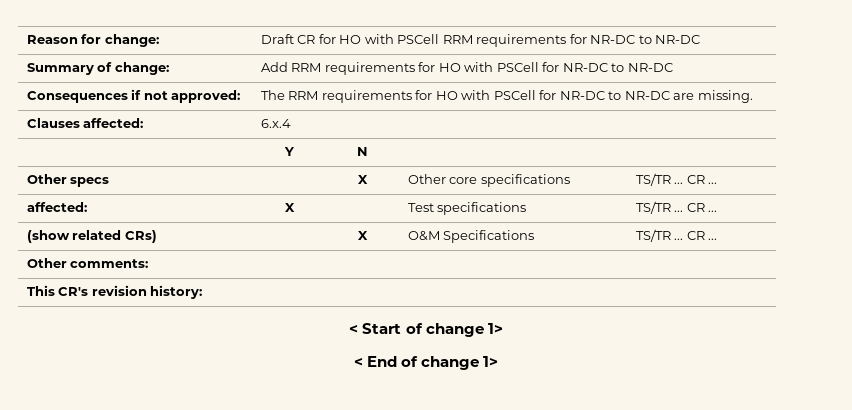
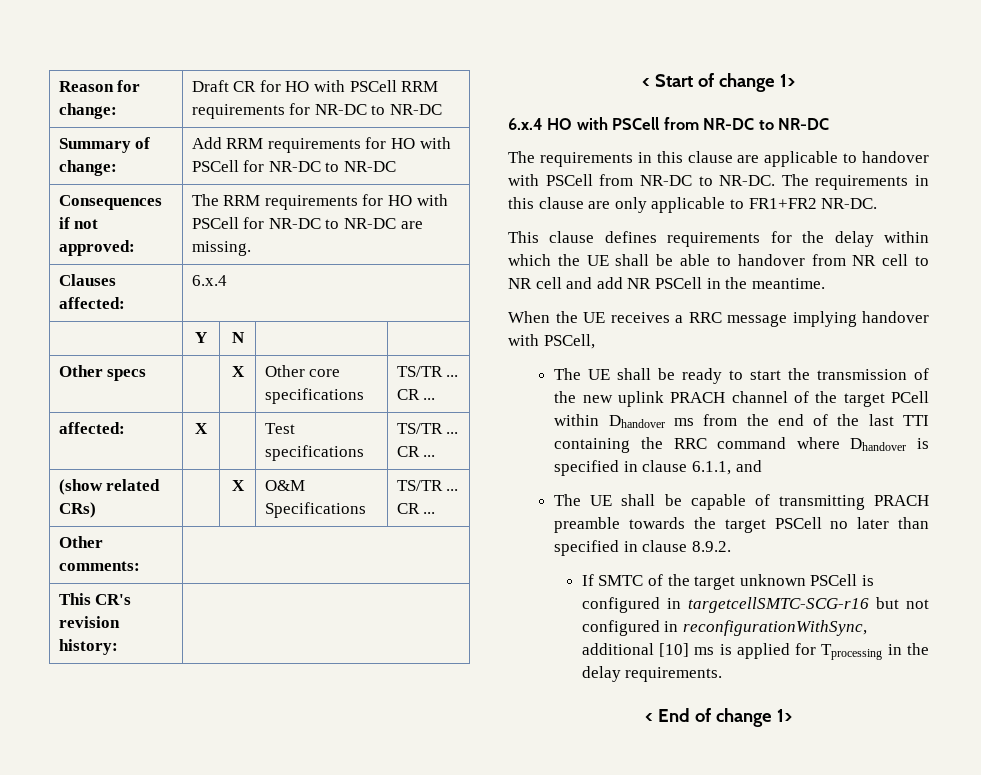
+ 6.x.4 HO with PSCell from NR-DC to NR-DC
+ The requirements in this clause are applicable to handover with PSCell from NR-DC to NR-DC. The requirements in this clause are only applicable to FR1+FR2 NR-DC.
+ This clause defines requirements for the delay within which the UE shall be able to handover from NR cell to NR cell and add NR PSCell in the meantime.
+ When the UE receives a RRC message implying handover with PSCell,
+ The UE shall be ready to start the transmission of the new uplink PRACH channel of the target PCell within Dhandover ms from the end of the last TTI containing the RRC command where Dhandover is specified in clause 6.1.1, and
+ The UE shall be capable of transmitting PRACH preamble towards the target PSCell no later than specified in clause 8.9.2.
+ If SMTC of the target unknown PSCell is configured in targetcellSMTC-SCG-r16 but not configured in reconfigurationWithSync, additional [10] ms is applied for Tprocessing in the delay requirements.

